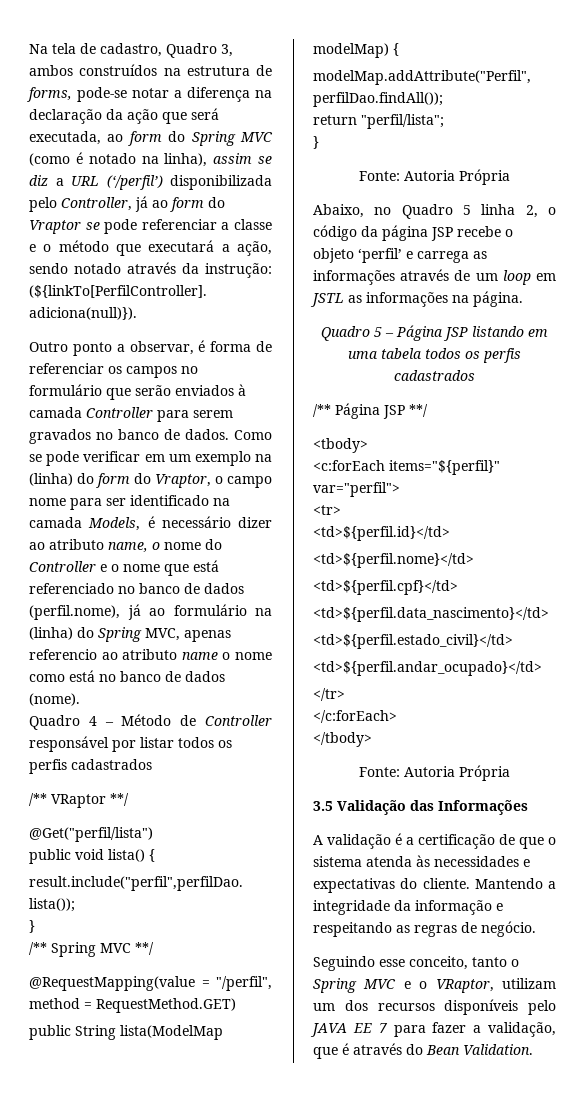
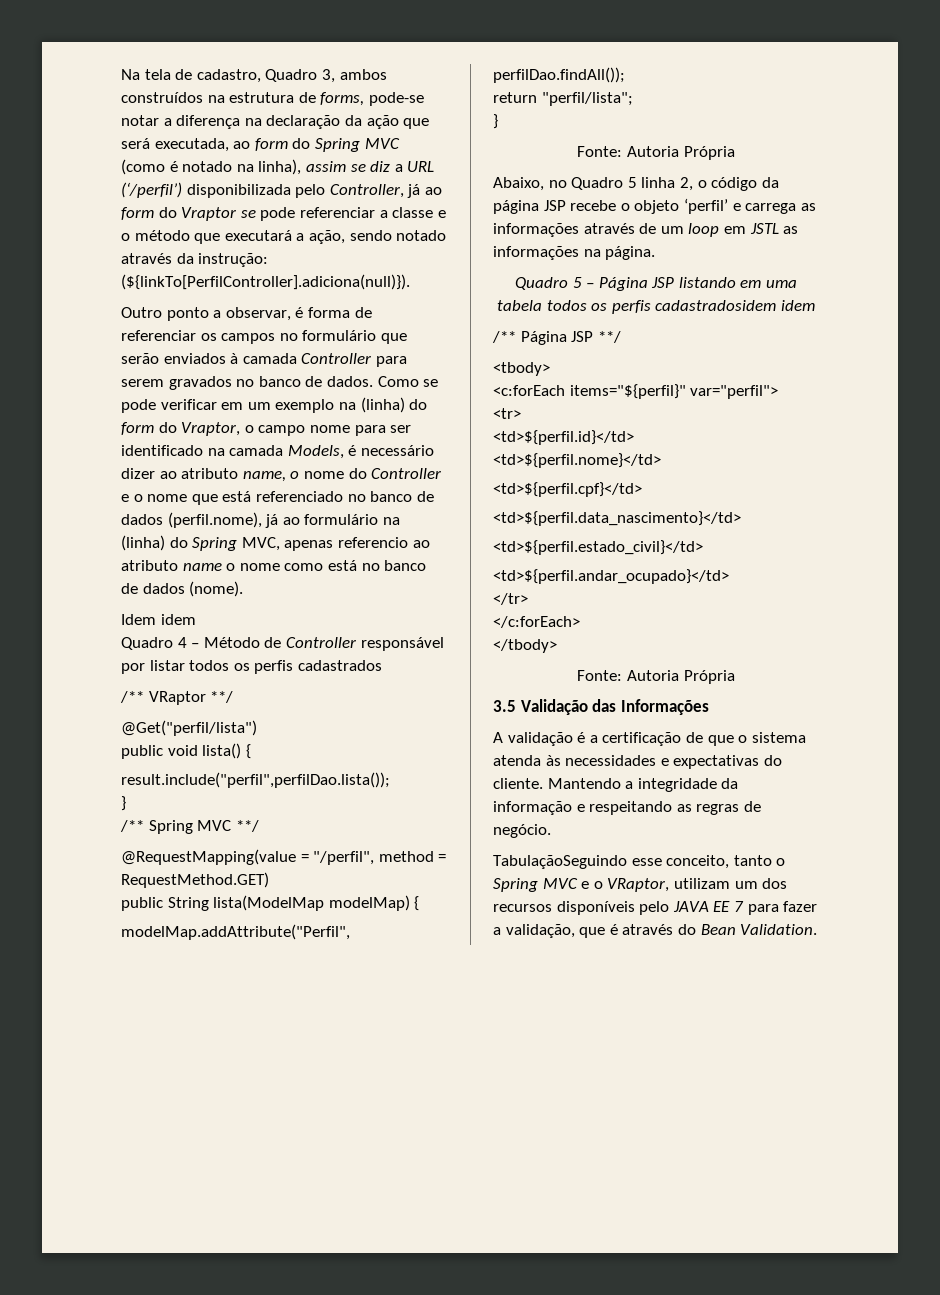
+ Idem idem
- Quadro 5 – Página JSP listando em uma tabela todos os perfis cadastrados
+ Quadro 5 – Página JSP listando em uma tabela todos os perfis cadastradosidem idem
- Seguindo esse conceito, tanto o Spring MVC e o VRaptor, utilizam um dos recursos disponíveis pelo JAVA EE 7 para fazer a validação, que é através do Bean Validation.
+ TabulaçãoSeguindo esse conceito, tanto o Spring MVC e o VRaptor, utilizam um dos recursos disponíveis pelo JAVA EE 7 para fazer a validação, que é através do Bean Validation.

